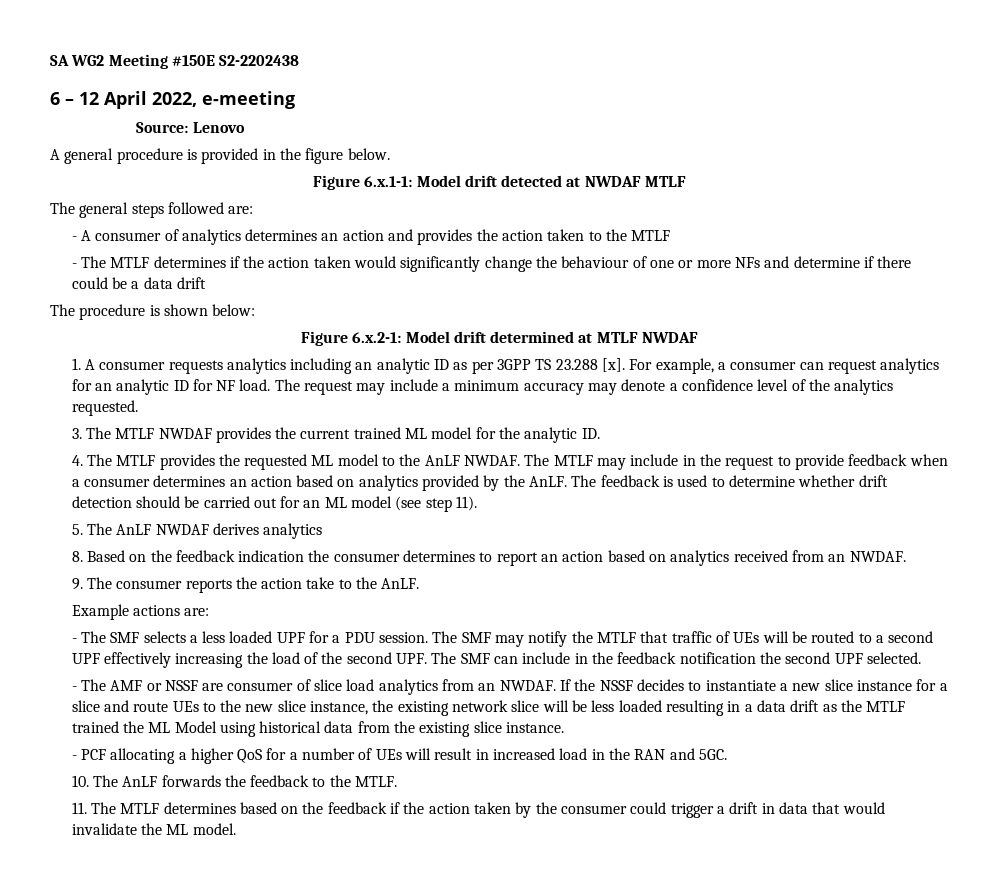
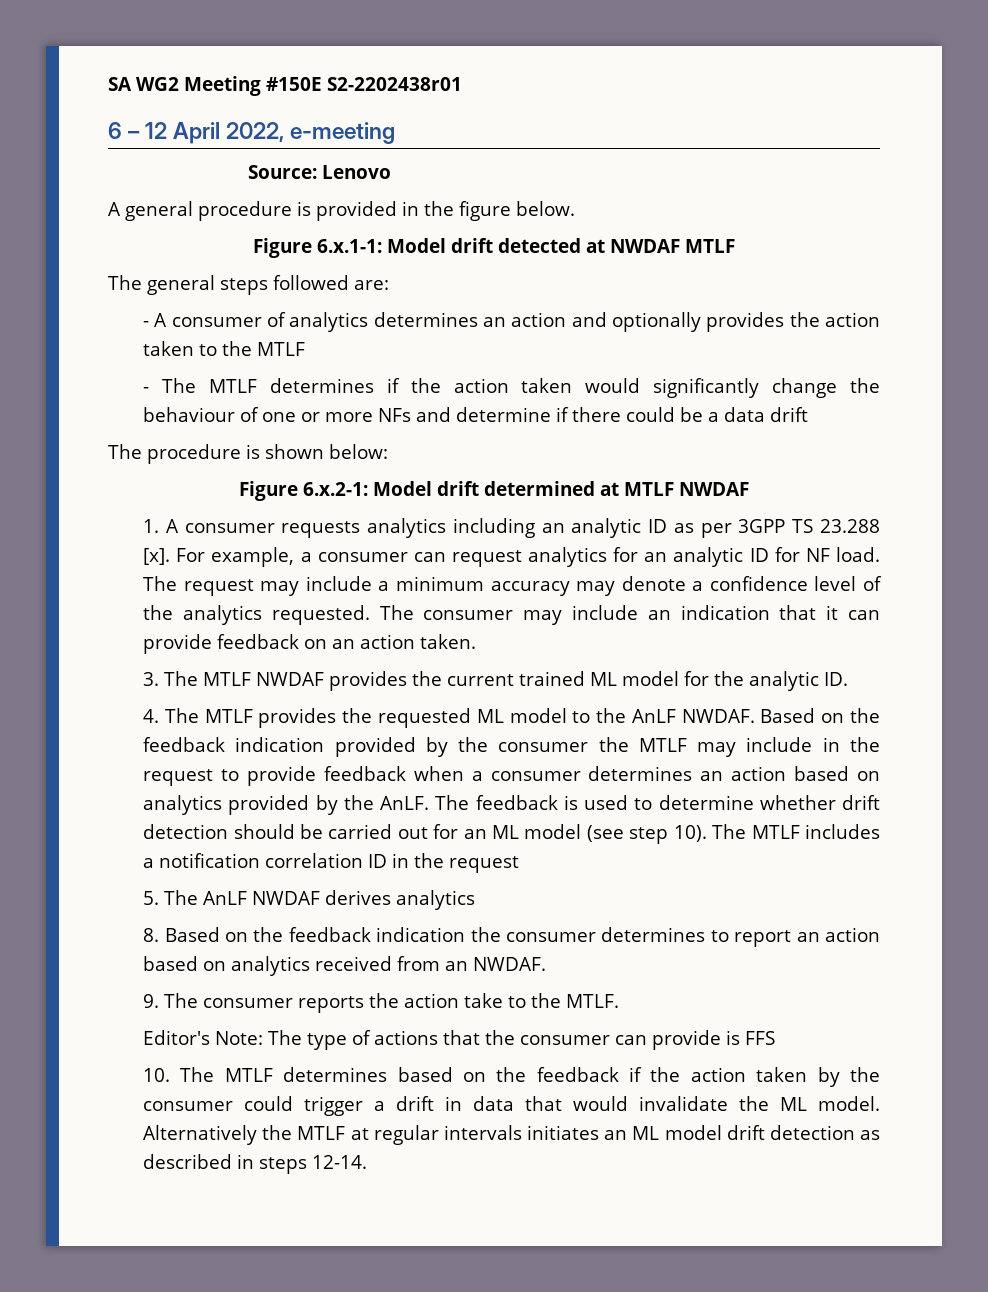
- SA WG2 Meeting #150E S2-2202438
+ SA WG2 Meeting #150E S2-2202438r01
- - A consumer of analytics determines an action and provides the action taken to the MTLF
+ - A consumer of analytics determines an action and optionally provides the action taken to the MTLF
+ The consumer may include an indication that it can provide feedback on an action taken.
- The MTLF may include in the request to provide feedback when a consumer determines an action based on analytics provided by the AnLF.
+ Based on the feedback indication provided by the consumer the MTLF may include in the request to provide feedback when a consumer determines an action based on analytics provided by the AnLF.
- The feedback is used to determine whether drift detection should be carried out for an ML model (see step 11).
+ The feedback is used to determine whether drift detection should be carried out for an ML model (see step 10). The MTLF includes a notification correlation ID in the request
- 9. The consumer reports the action take to the AnLF.
- Example actions are:
- - The SMF selects a less loaded UPF for a PDU session. The SMF may notify the MTLF that traffic of UEs will be routed to a second UPF effectively increasing the load of the second UPF. The SMF can include in the feedback notification the second UPF selected.
- - The AMF or NSSF are consumer of slice load analytics from an NWDAF. If the NSSF decides to instantiate a new slice instance for a slice and route UEs to the new slice instance, the existing network slice will be less loaded resulting in a data drift as the MTLF trained the ML Model using historical data from the existing slice instance.
- - PCF allocating a higher QoS for a number of UEs will result in increased load in the RAN and 5GC.
- 10. The AnLF forwards the feedback to the MTLF.
- 11. The MTLF determines based on the feedback if the action taken by the consumer could trigger a drift in data that would invalidate the ML model.
+ 9. The consumer reports the action take to the MTLF.
+ Editor's Note: The type of actions that the consumer can provide is FFS
+ 10. The MTLF determines based on the feedback if the action taken by the consumer could trigger a drift in data that would invalidate the ML model.
+ Alternatively the MTLF at regular intervals initiates an ML model drift detection as described in steps 12-14.

